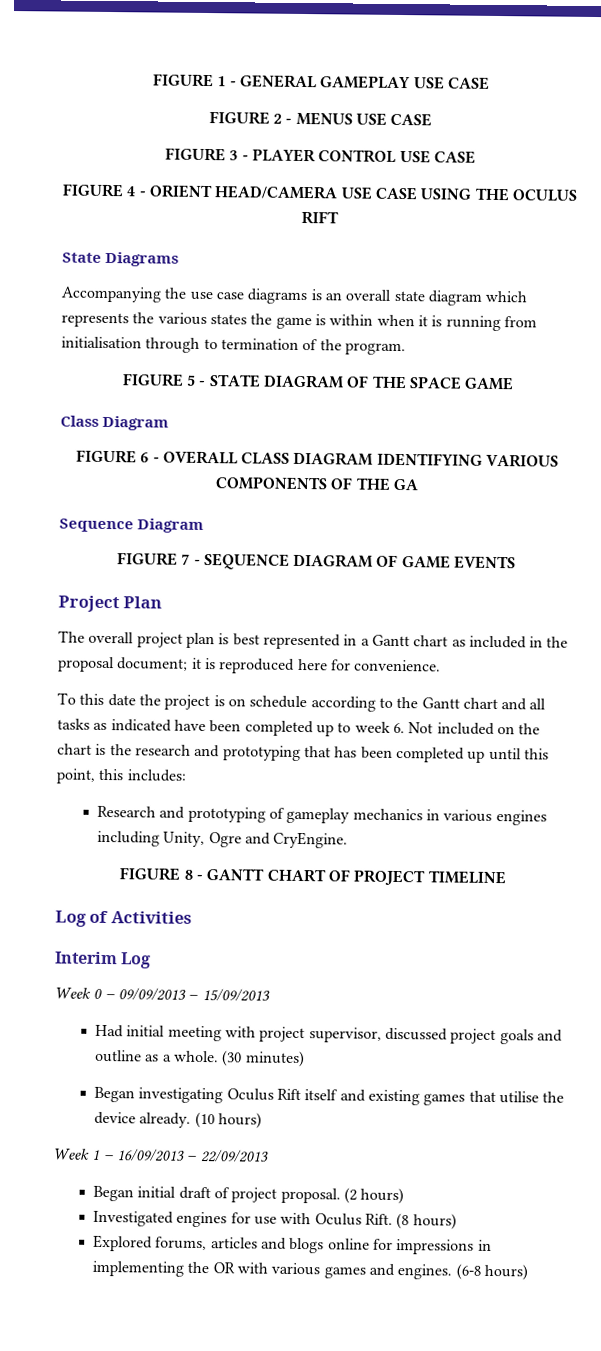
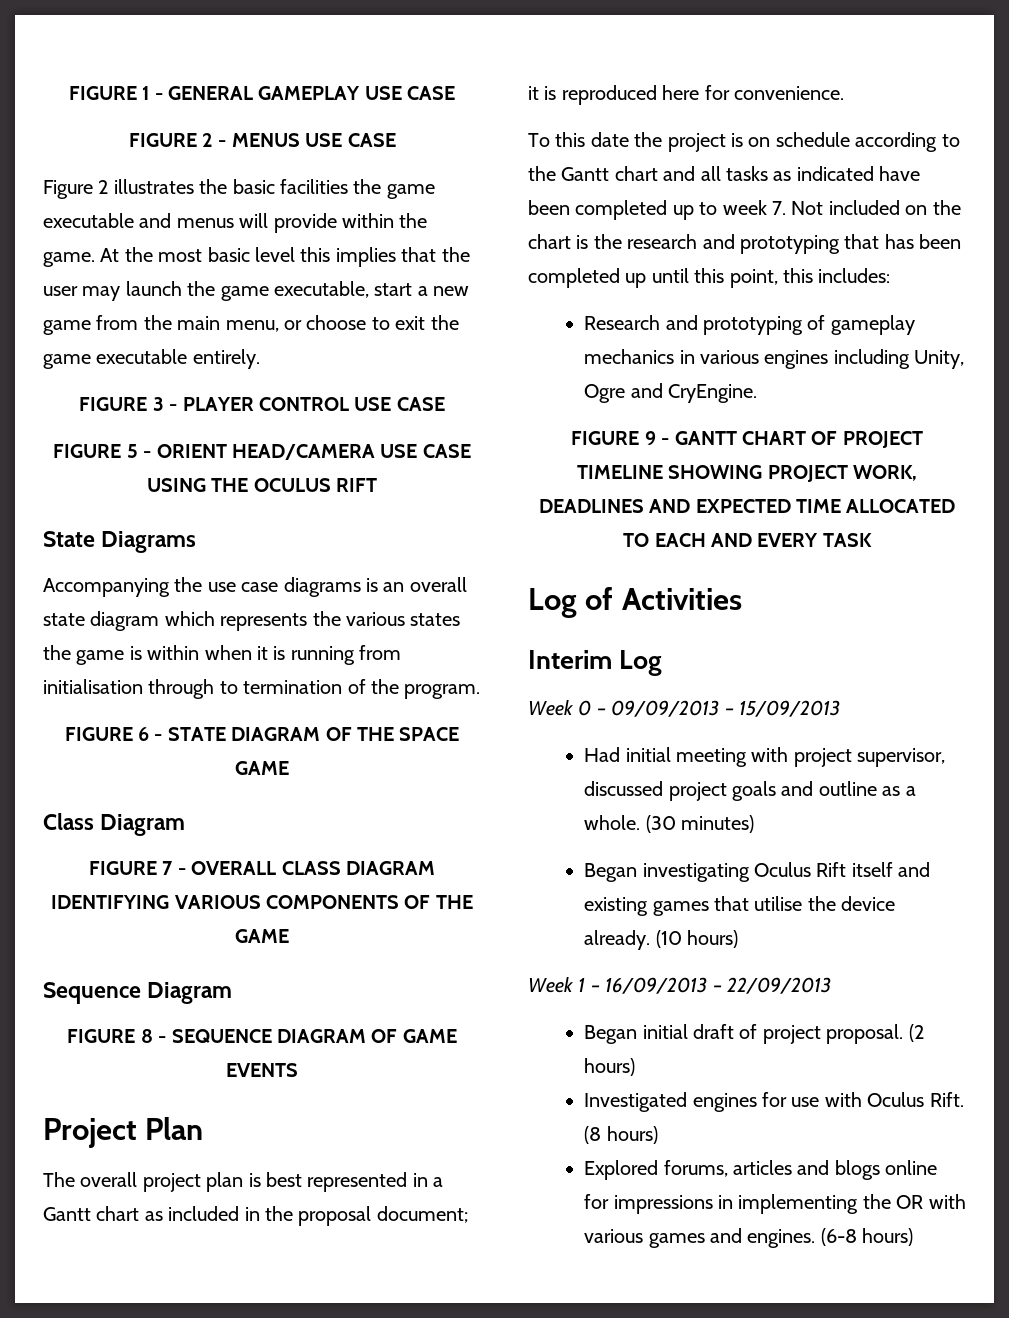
+ Figure 2 illustrates the basic facilities the game executable and menus will provide within the game. At the most basic level this implies that the user may launch the game executable, start a new game from the main menu, or choose to exit the game executable entirely.
- FIGURE 4 - ORIENT HEAD/CAMERA USE CASE USING THE OCULUS RIFT
+ FIGURE 5 - ORIENT HEAD/CAMERA USE CASE USING THE OCULUS RIFT
- FIGURE 5 - STATE DIAGRAM OF THE SPACE GAME
+ FIGURE 6 - STATE DIAGRAM OF THE SPACE GAME
- FIGURE 6 - OVERALL CLASS DIAGRAM IDENTIFYING VARIOUS COMPONENTS OF THE GA
+ FIGURE 7 - OVERALL CLASS DIAGRAM IDENTIFYING VARIOUS COMPONENTS OF THE GAME
- FIGURE 7 - SEQUENCE DIAGRAM OF GAME EVENTS
+ FIGURE 8 - SEQUENCE DIAGRAM OF GAME EVENTS
- To this date the project is on schedule according to the Gantt chart and all tasks as indicated have been completed up to week 6. Not included on the chart is the research and prototyping that has been completed up until this point, this includes:
+ To this date the project is on schedule according to the Gantt chart and all tasks as indicated have been completed up to week 7. Not included on the chart is the research and prototyping that has been completed up until this point, this includes:
- FIGURE 8 - GANTT CHART OF PROJECT TIMELINE
+ FIGURE 9 - GANTT CHART OF PROJECT TIMELINE SHOWING PROJECT WORK, DEADLINES AND EXPECTED TIME ALLOCATED TO EACH AND EVERY TASK

